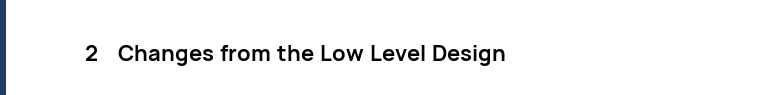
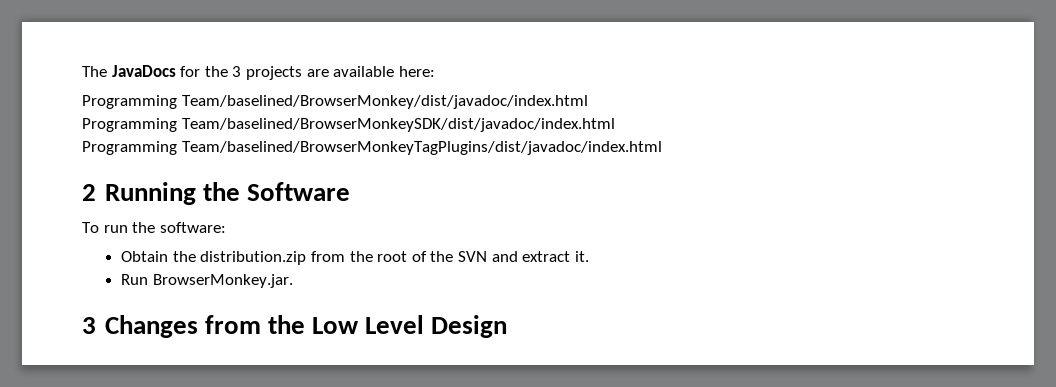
- 2 Changes from the Low Level Design
+ The JavaDocs for the 3 projects are available here:
+ Programming Team/baselined/BrowserMonkey/dist/javadoc/index.html
+ Programming Team/baselined/BrowserMonkeySDK/dist/javadoc/index.html
+ Programming Team/baselined/BrowserMonkeyTagPlugins/dist/javadoc/index.html
+ 2 Running the Software
+ To run the software:
+ Obtain the distribution.zip from the root of the SVN and extract it.
+ Run BrowserMonkey.jar.
+ 3 Changes from the Low Level Design

